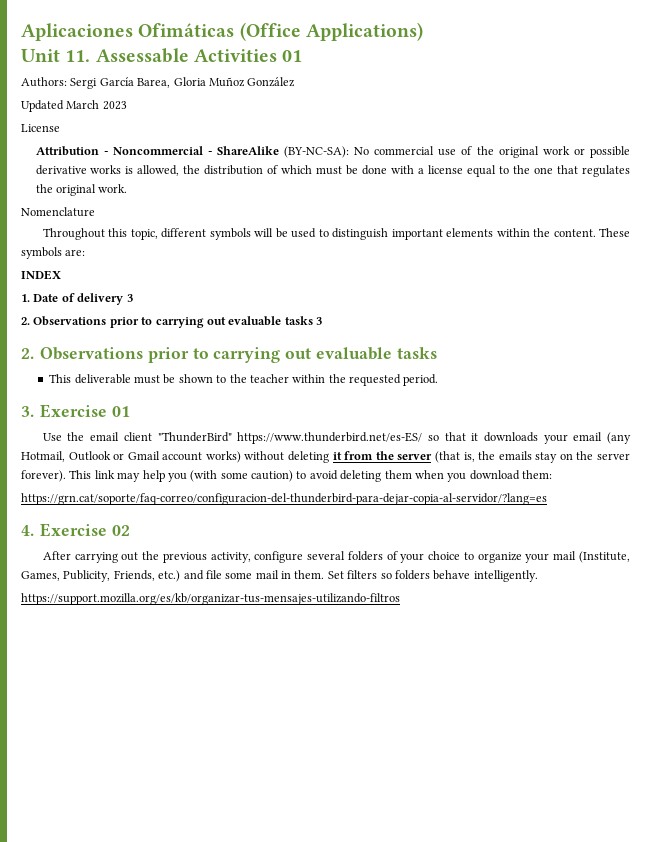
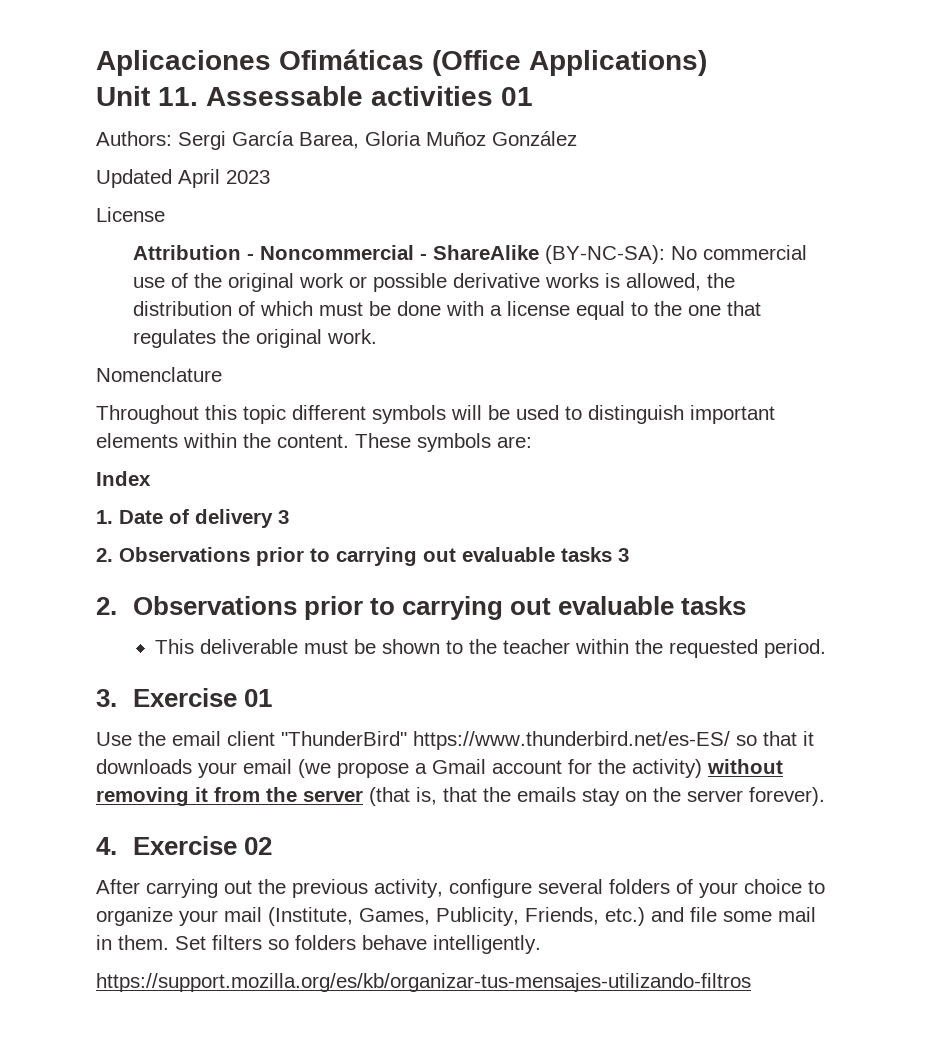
- Unit 11. Assessable Activities 01
+ Unit 11. Assessable activities 01
- Updated March 2023
+ Updated April 2023
- Throughout this topic, different symbols will be used to distinguish important elements within the content.
+ Throughout this topic different symbols will be used to distinguish important elements within the content.
- INDEX
+ Index
- Use the email client "ThunderBird" https://www.thunderbird.net/es-ES/ so that it downloads your email (any Hotmail, Outlook or Gmail account works) without deleting it from the server (that is, the emails stay on the server forever). This link may help you (with some caution) to avoid deleting them when you download them:
- https://grn.cat/soporte/faq-correo/configuracion-del-thunderbird-para-dejar-copia-al-servidor/?lang=es
+ Use the email client "ThunderBird" https://www.thunderbird.net/es-ES/ so that it downloads your email (we propose a Gmail account for the activity) without removing it from the server (that is, that the emails stay on the server forever).

